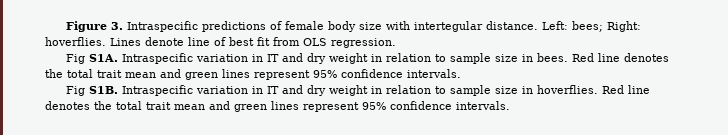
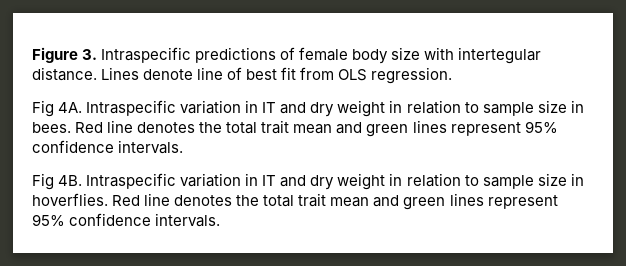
- Left: bees; Right: hoverflies.
- Fig S1A. Intraspecific variation in IT and dry weight in relation to sample size in bees.
+ Fig 4A. Intraspecific variation in IT and dry weight in relation to sample size in bees.
- Fig S1B. Intraspecific variation in IT and dry weight in relation to sample size in hoverflies.
+ Fig 4B. Intraspecific variation in IT and dry weight in relation to sample size in hoverflies.

